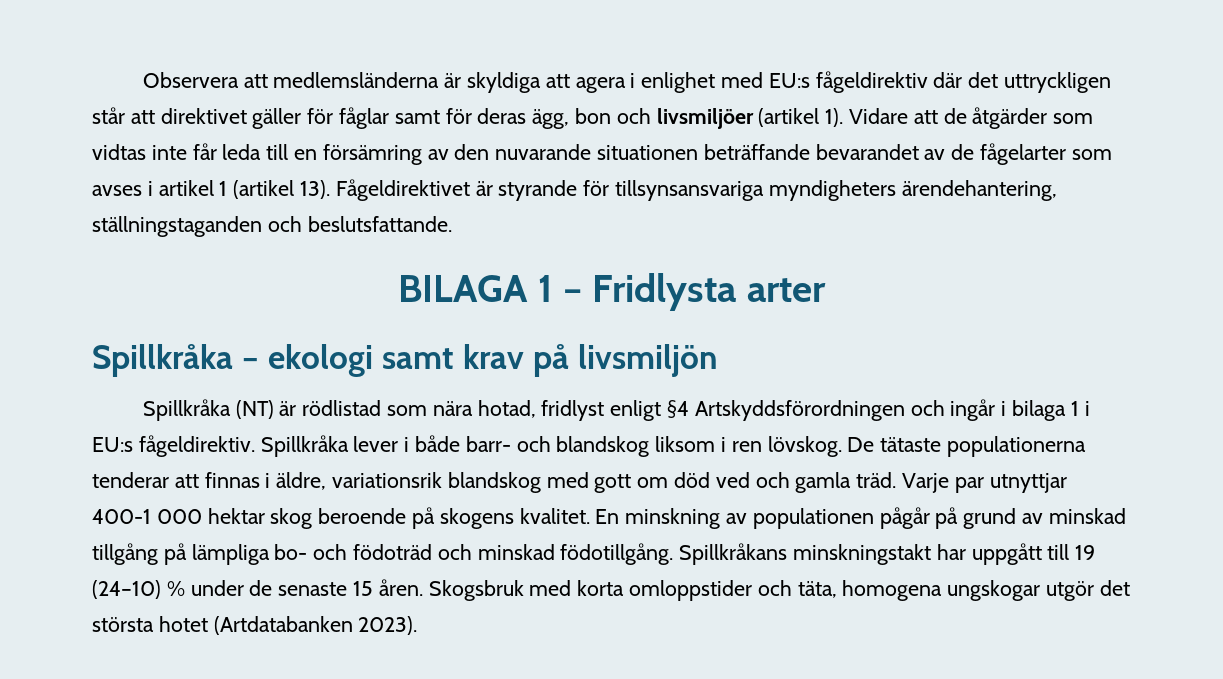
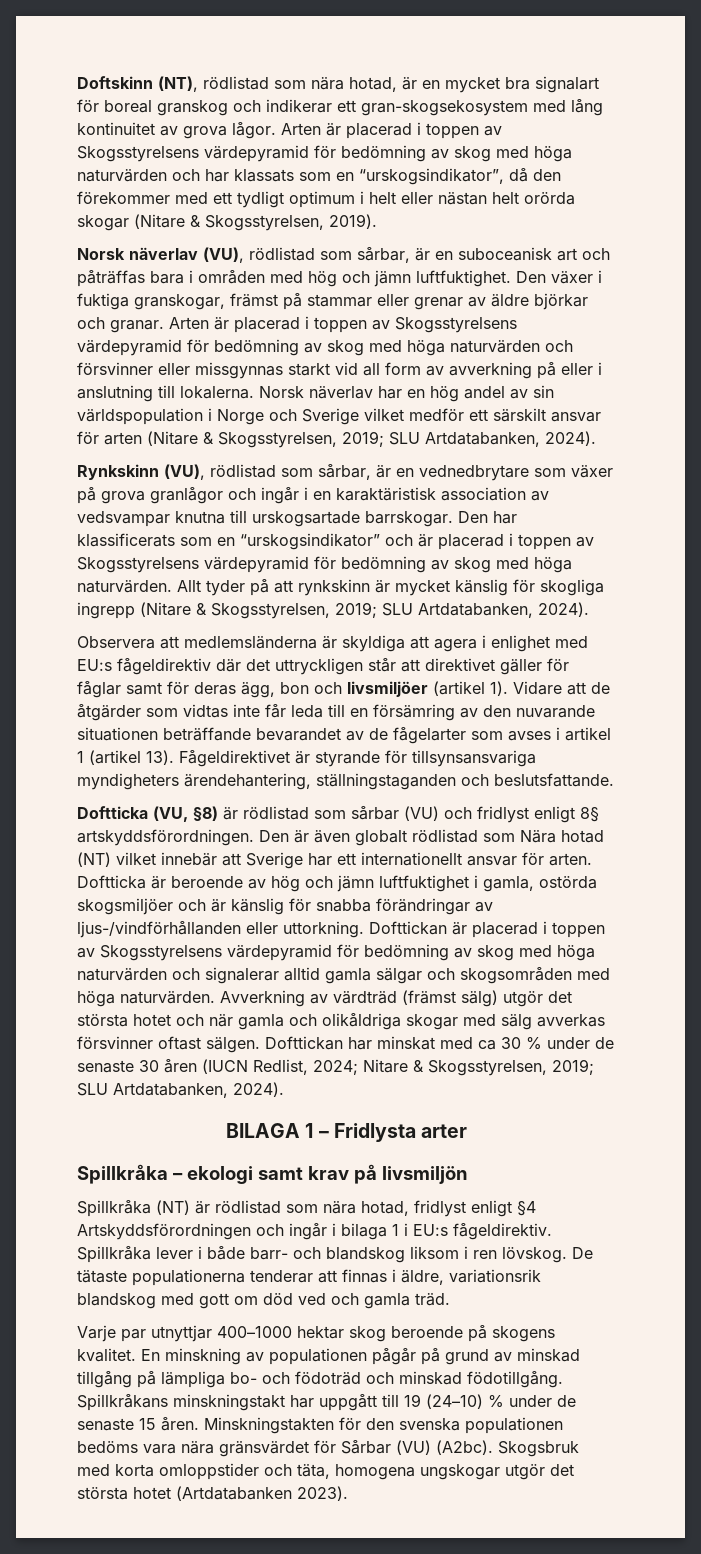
+ Doftskinn (NT), rödlistad som nära hotad, är en mycket bra signalart för boreal granskog och indikerar ett gran-skogsekosystem med lång kontinuitet av grova lågor. Arten är placerad i toppen av Skogsstyrelsens värdepyramid för bedömning av skog med höga naturvärden och har klassats som en “urskogsindikator”, då den förekommer med ett tydligt optimum i helt eller nästan helt orörda skogar (Nitare & Skogsstyrelsen, 2019).
+ Norsk näverlav (VU), rödlistad som sårbar, är en suboceanisk art och påträffas bara i områden med hög och jämn luftfuktighet. Den växer i fuktiga granskogar, främst på stammar eller grenar av äldre björkar och granar. Arten är placerad i toppen av Skogsstyrelsens värdepyramid för bedömning av skog med höga naturvärden och försvinner eller missgynnas starkt vid all form av avverkning på eller i anslutning till lokalerna. Norsk näverlav har en hög andel av sin världspopulation i Norge och Sverige vilket medför ett särskilt ansvar för arten (Nitare & Skogsstyrelsen, 2019; SLU Artdatabanken, 2024).
+ Rynkskinn (VU), rödlistad som sårbar, är en vednedbrytare som växer på grova granlågor och ingår i en karaktäristisk association av vedsvampar knutna till urskogsartade barrskogar. Den har klassificerats som en “urskogsindikator” och är placerad i toppen av Skogsstyrelsens värdepyramid för bedömning av skog med höga naturvärden. Allt tyder på att rynkskinn är mycket känslig för skogliga ingrepp (Nitare & Skogsstyrelsen, 2019; SLU Artdatabanken, 2024).
+ Doftticka (VU, §8) är rödlistad som sårbar (VU) och fridlyst enligt 8§ artskyddsförordningen. Den är även globalt rödlistad som Nära hotad (NT) vilket innebär att Sverige har ett internationellt ansvar för arten. Doftticka är beroende av hög och jämn luftfuktighet i gamla, ostörda skogsmiljöer och är känslig för snabba förändringar av ljus-/vindförhållanden eller uttorkning. Dofttickan är placerad i toppen av Skogsstyrelsens värdepyramid för bedömning av skog med höga naturvärden och signalerar alltid gamla sälgar och skogsområden med höga naturvärden. Avverkning av värdträd (främst sälg) utgör det största hotet och när gamla och olikåldriga skogar med sälg avverkas försvinner oftast sälgen. Dofttickan har minskat med ca 30 % under de senaste 30 åren (IUCN Redlist, 2024; Nitare & Skogsstyrelsen, 2019; SLU Artdatabanken, 2024).
- De tätaste populationerna tenderar att finnas i äldre, variationsrik blandskog med gott om död ved och gamla träd. Varje par utnyttjar 400-1 000 hektar skog beroende på skogens kvalitet.
+ De tätaste populationerna tenderar att finnas i äldre, variationsrik blandskog med gott om död ved och gamla träd.
+ Varje par utnyttjar 400–1000 hektar skog beroende på skogens kvalitet.
+ Minskningstakten för den svenska populationen bedöms vara nära gränsvärdet för Sårbar (VU) (A2bc).

